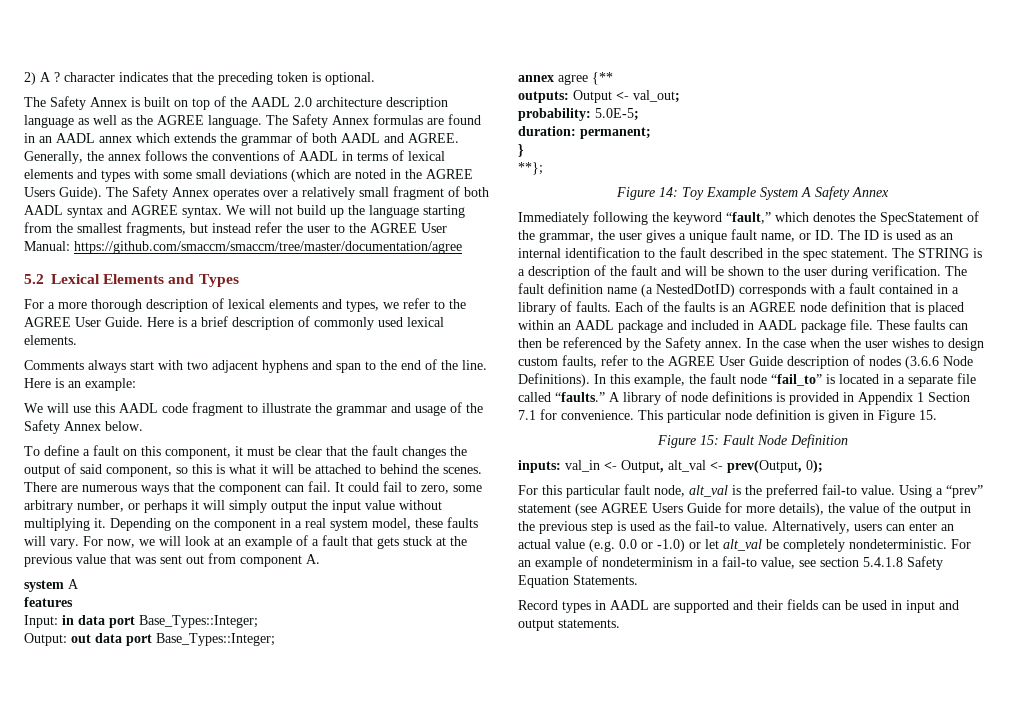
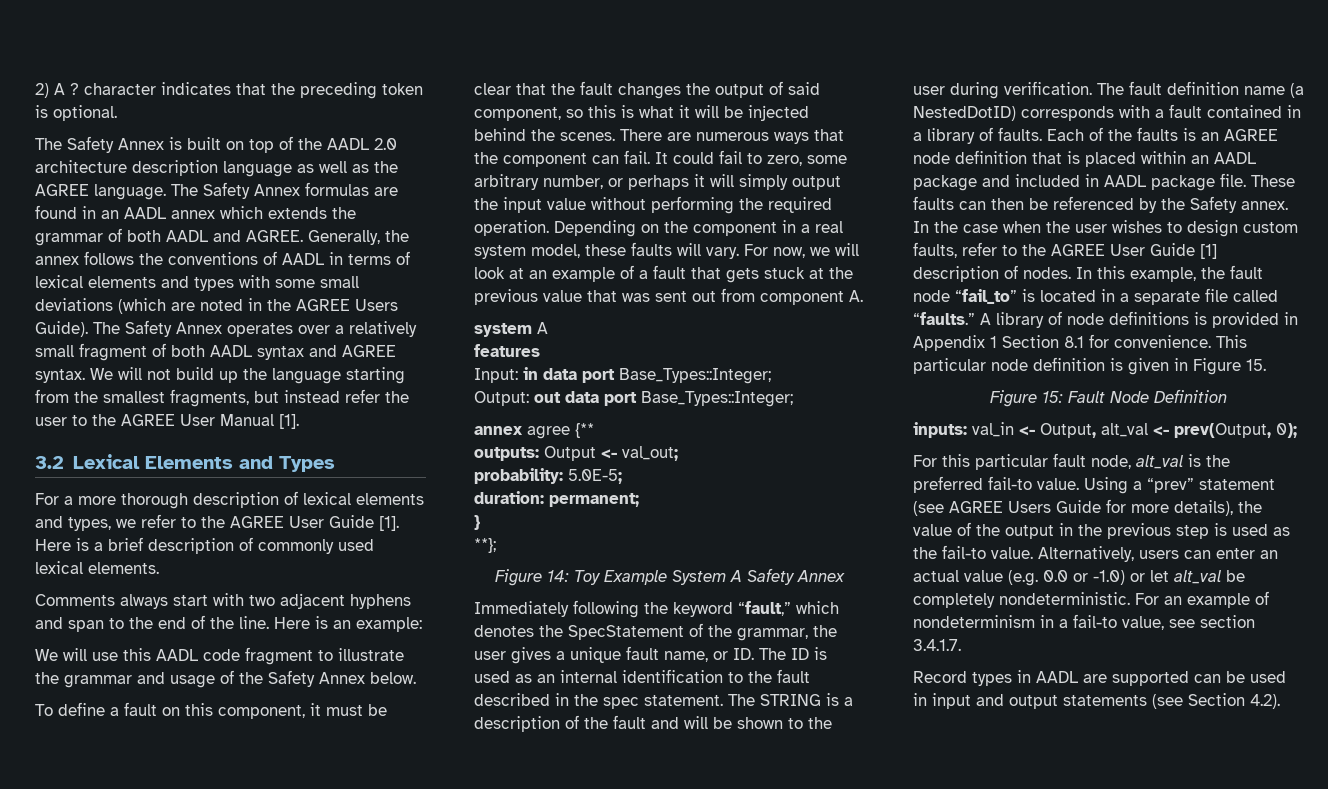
- We will not build up the language starting from the smallest fragments, but instead refer the user to the AGREE User Manual: https://github.com/smaccm/smaccm/tree/master/documentation/agree
- 5.2 Lexical Elements and Types
+ We will not build up the language starting from the smallest fragments, but instead refer the user to the AGREE User Manual [1].
+ 3.2 Lexical Elements and Types
- For a more thorough description of lexical elements and types, we refer to the AGREE User Guide.
+ For a more thorough description of lexical elements and types, we refer to the AGREE User Guide [1].
- To define a fault on this component, it must be clear that the fault changes the output of said component, so this is what it will be attached to behind the scenes.
+ To define a fault on this component, it must be clear that the fault changes the output of said component, so this is what it will be injected behind the scenes.
- It could fail to zero, some arbitrary number, or perhaps it will simply output the input value without multiplying it.
+ It could fail to zero, some arbitrary number, or perhaps it will simply output the input value without performing the required operation.
- In the case when the user wishes to design custom faults, refer to the AGREE User Guide description of nodes (3.6.6 Node Definitions).
+ In the case when the user wishes to design custom faults, refer to the AGREE User Guide [1] description of nodes.
- A library of node definitions is provided in Appendix 1 Section 7.1 for convenience.
+ A library of node definitions is provided in Appendix 1 Section 8.1 for convenience.
- For an example of nondeterminism in a fail-to value, see section 5.4.1.8 Safety Equation Statements.
+ For an example of nondeterminism in a fail-to value, see section 3.4.1.7.
- Record types in AADL are supported and their fields can be used in input and output statements.
+ Record types in AADL are supported can be used in input and output statements (see Section 4.2).

